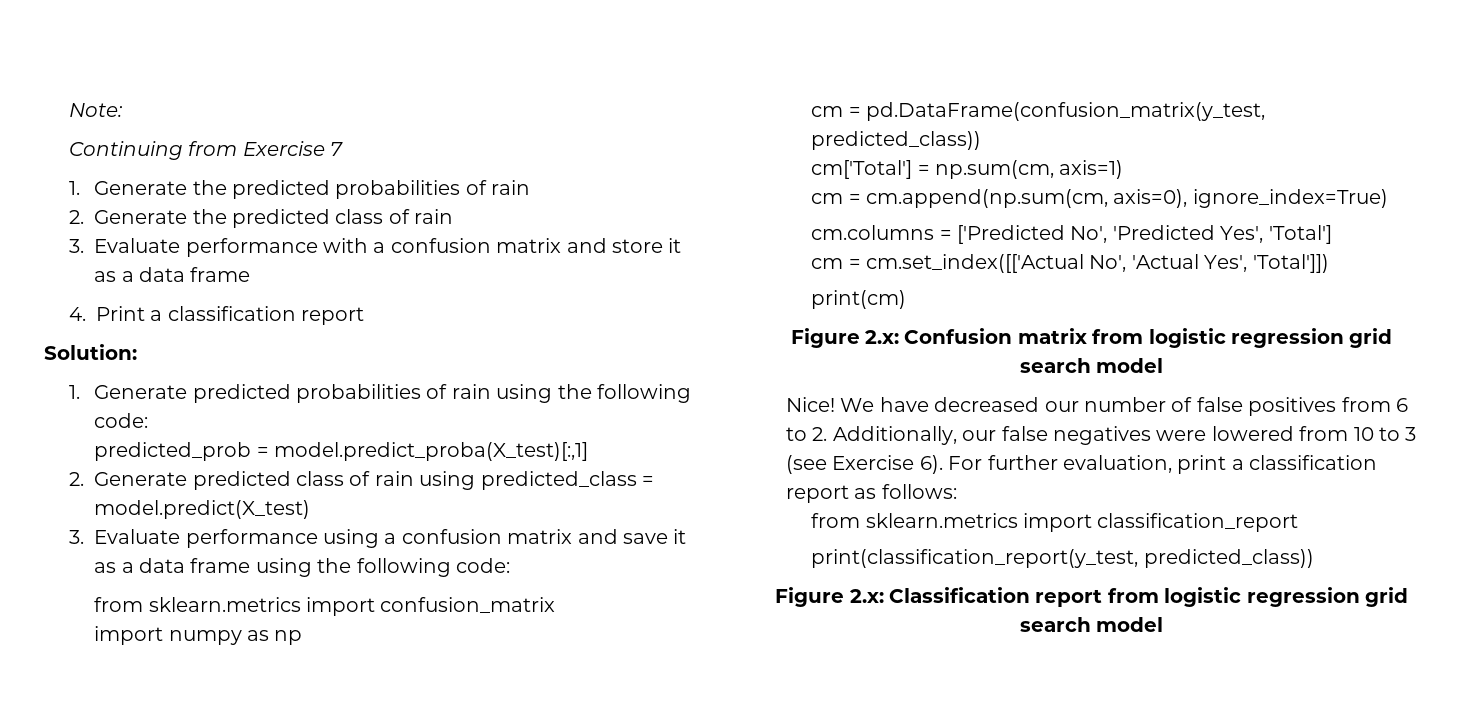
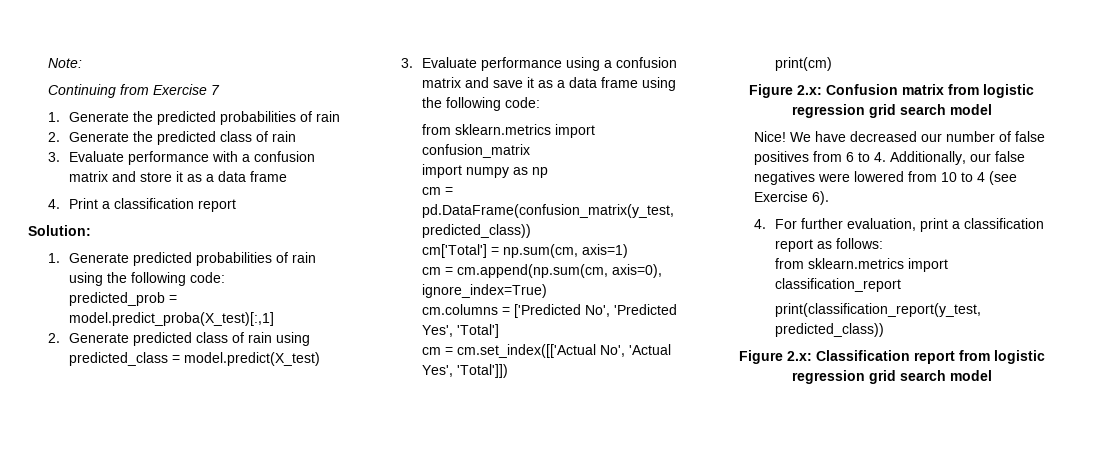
- We have decreased our number of false positives from 6 to 2. Additionally, our false negatives were lowered from 10 to 3 (see Exercise 6). For further evaluation, print a classification report as follows:
+ We have decreased our number of false positives from 6 to 4. Additionally, our false negatives were lowered from 10 to 4 (see Exercise 6).
+ 4. For further evaluation, print a classification report as follows:

